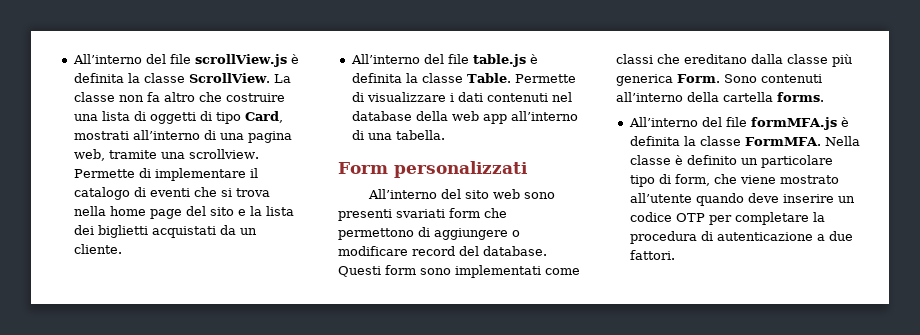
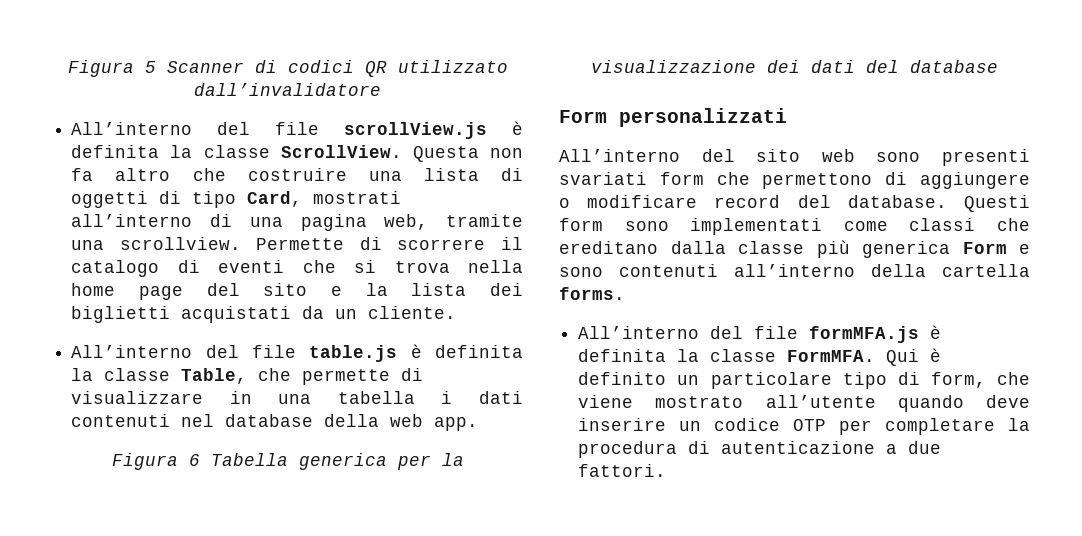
+ Figura 5 Scanner di codici QR utilizzato dall’invalidatore
- La classe non fa altro che costruire una lista di oggetti di tipo Card, mostrati all’interno di una pagina web, tramite una scrollview.
+ Questa non fa altro che costruire una lista di oggetti di tipo Card, mostrati all’interno di una pagina web, tramite una scrollview.
- Permette di implementare il catalogo di eventi che si trova nella home page del sito e la lista dei biglietti acquistati da un cliente.
+ Permette di scorrere il catalogo di eventi che si trova nella home page del sito e la lista dei biglietti acquistati da un cliente.
- All’interno del file table.js è definita la classe Table. Permette di visualizzare i dati contenuti nel database della web app all’interno di una tabella.
+ All’interno del file table.js è definita la classe Table, che permette di visualizzare in una tabella i dati contenuti nel database della web app.
+ Figura 6 Tabella generica per la visualizzazione dei dati del database
- Questi form sono implementati come classi che ereditano dalla classe più generica Form. Sono contenuti all’interno della cartella forms.
+ Questi form sono implementati come classi che ereditano dalla classe più generica Form e sono contenuti all’interno della cartella forms.
- Nella classe è definito un particolare tipo di form, che viene mostrato all’utente quando deve inserire un codice OTP per completare la procedura di autenticazione a due fattori.
+ Qui è definito un particolare tipo di form, che viene mostrato all’utente quando deve inserire un codice OTP per completare la procedura di autenticazione a due fattori.

